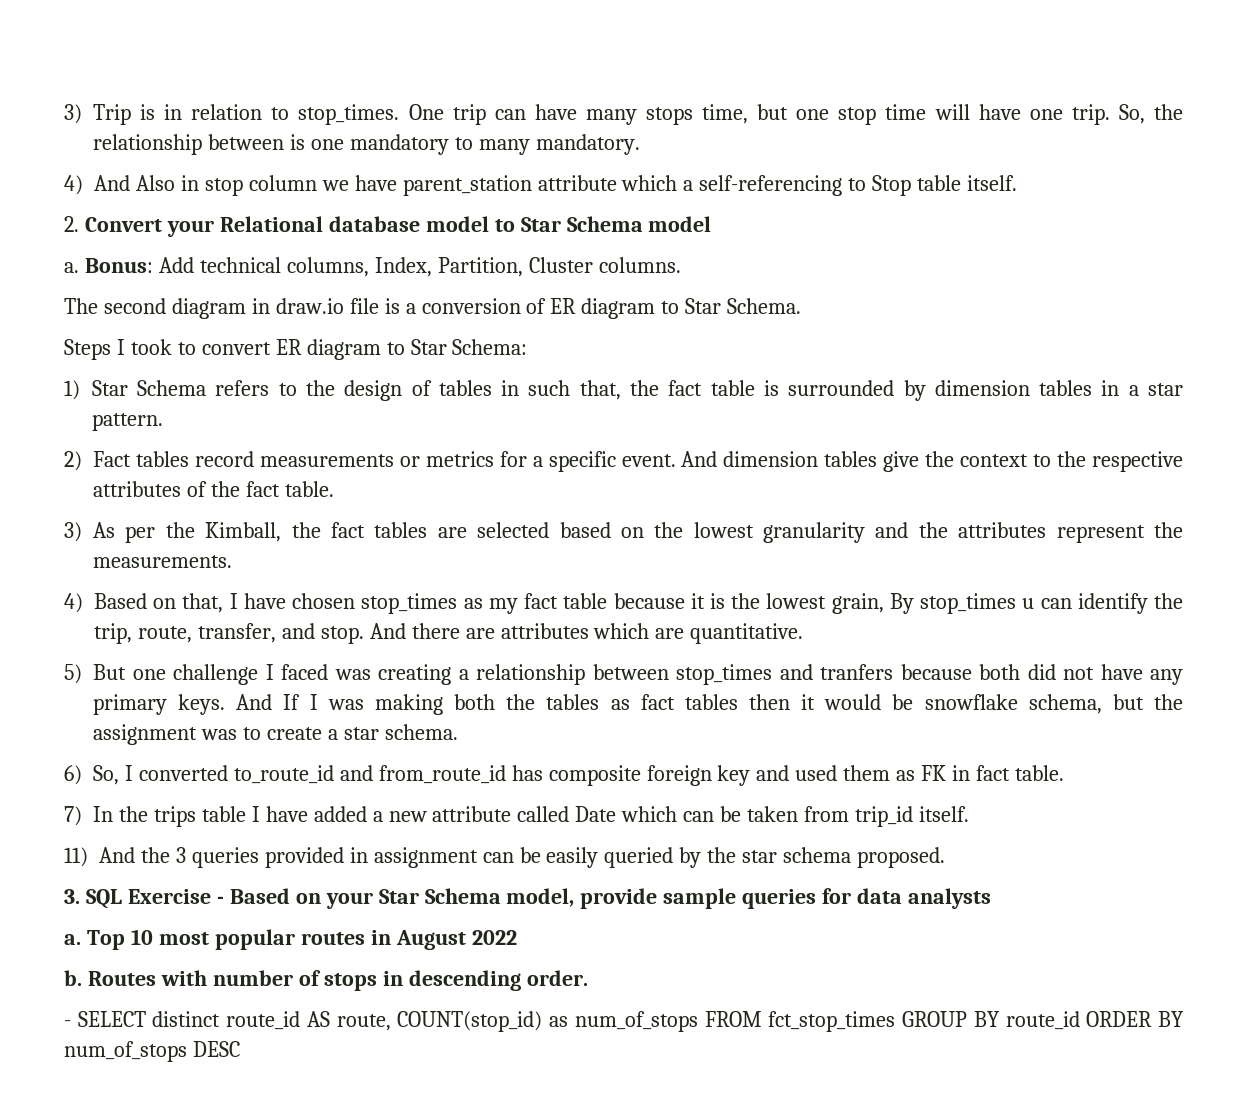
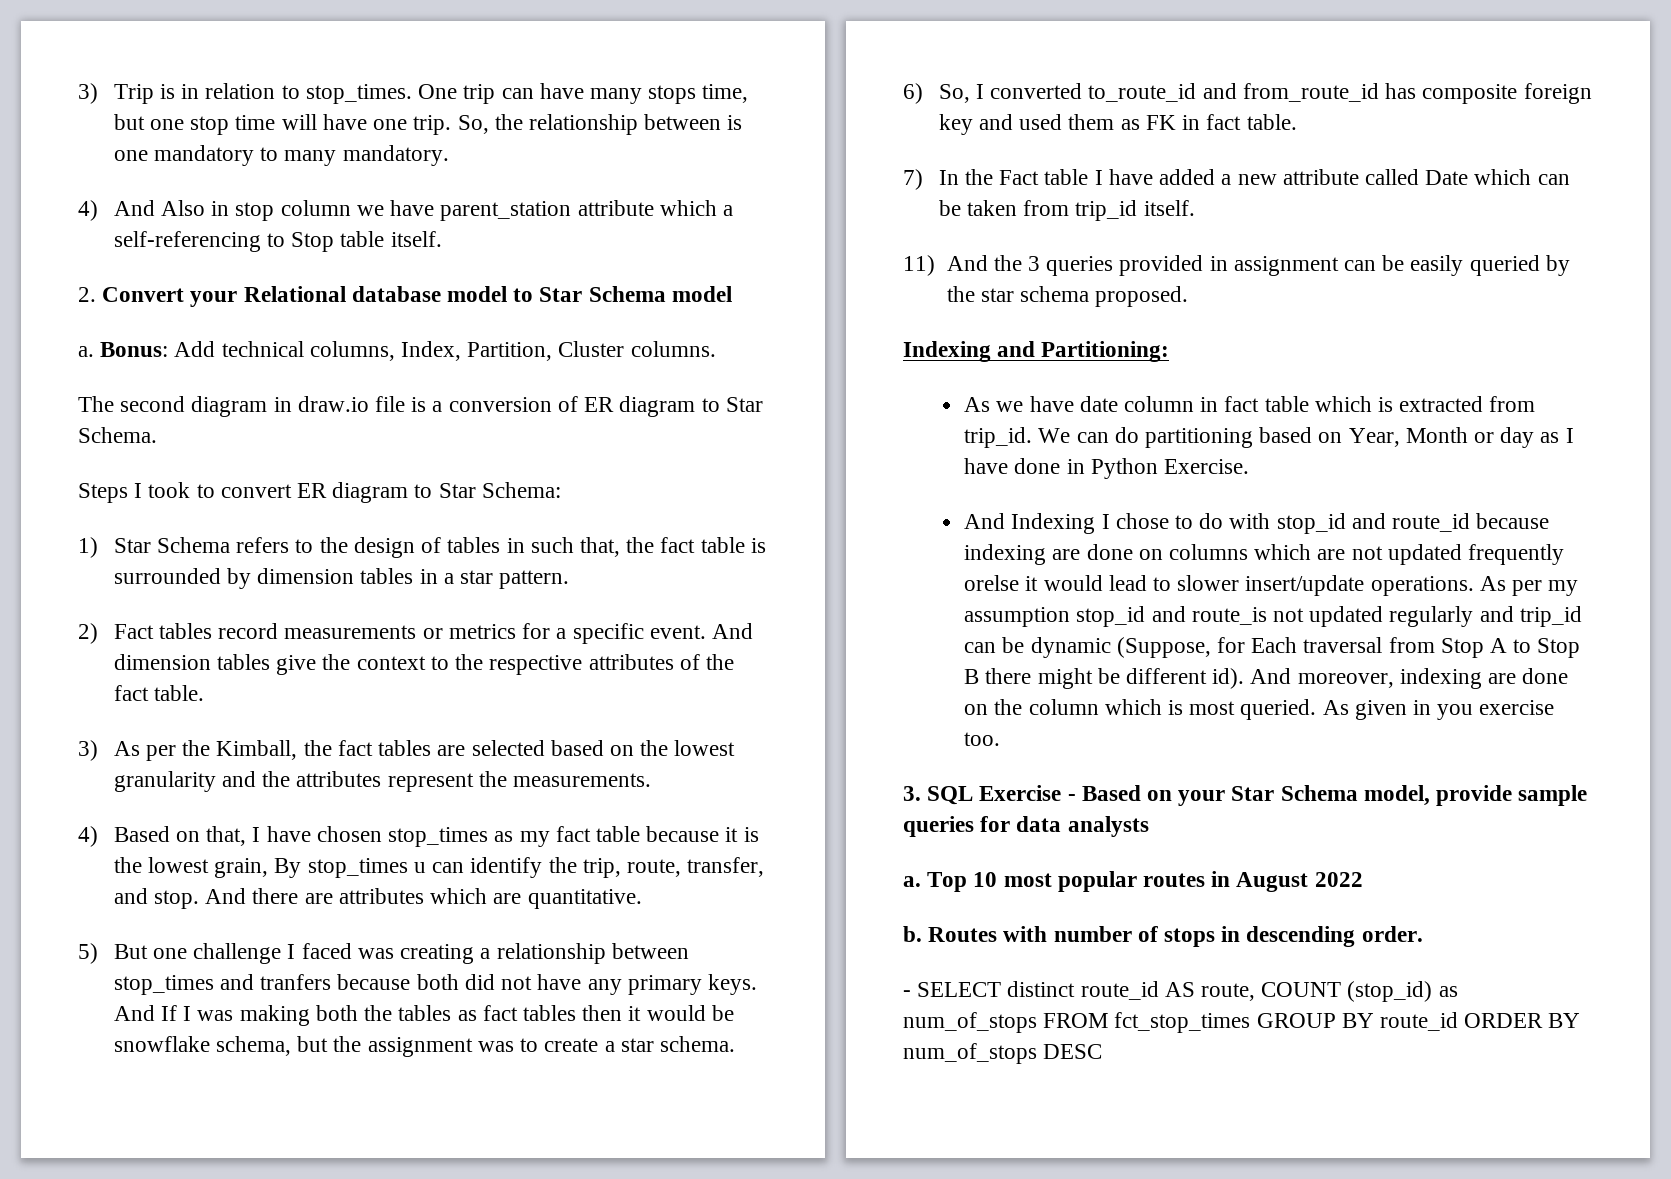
- 7) In the trips table I have added a new attribute called Date which can be taken from trip_id itself.
+ 7) In the Fact table I have added a new attribute called Date which can be taken from trip_id itself.
+ Indexing and Partitioning:
+ As we have date column in fact table which is extracted from trip_id. We can do partitioning based on Year, Month or day as I have done in Python Exercise.
+ And Indexing I chose to do with stop_id and route_id because indexing are done on columns which are not updated frequently orelse it would lead to slower insert/update operations. As per my assumption stop_id and route_is not updated regularly and trip_id can be dynamic (Suppose, for Each traversal from Stop A to Stop B there might be different id). And moreover, indexing are done on the column which is most queried. As given in you exercise too.
- - SELECT distinct route_id AS route, COUNT(stop_id) as num_of_stops FROM fct_stop_times GROUP BY route_id ORDER BY num_of_stops DESC
+ - SELECT distinct route_id AS route, COUNT (stop_id) as num_of_stops FROM fct_stop_times GROUP BY route_id ORDER BY num_of_stops DESC

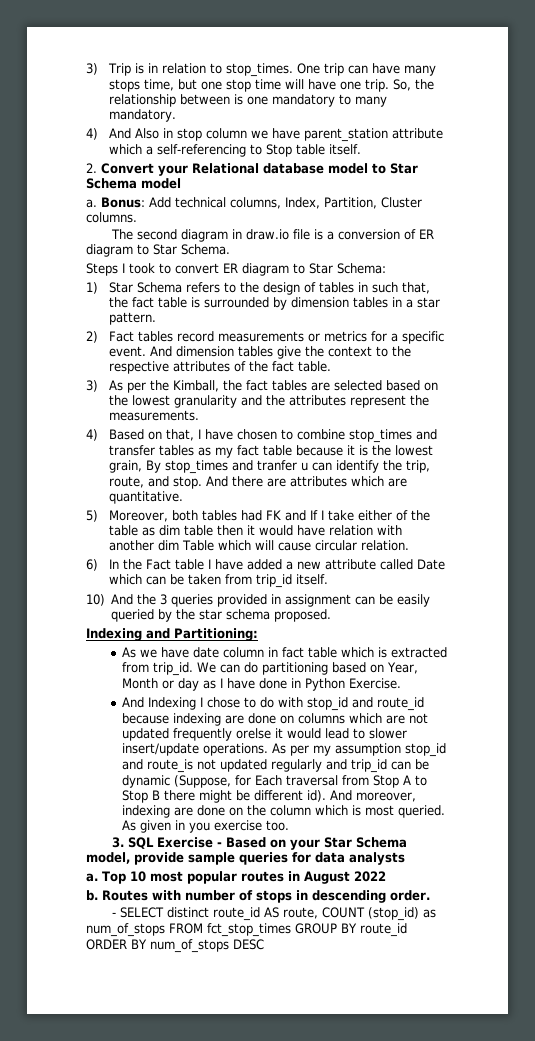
- 4) Based on that, I have chosen stop_times as my fact table because it is the lowest grain, By stop_times u can identify the trip, route, transfer, and stop.
+ 4) Based on that, I have chosen to combine stop_times and transfer tables as my fact table because it is the lowest grain, By stop_times and tranfer u can identify the trip, route, and stop.
- 5) But one challenge I faced was creating a relationship between stop_times and tranfers because both did not have any primary keys. And If I was making both the tables as fact tables then it would be snowflake schema, but the assignment was to create a star schema.
- 6) So, I converted to_route_id and from_route_id has composite foreign key and used them as FK in fact table.
- 7) In the Fact table I have added a new attribute called Date which can be taken from trip_id itself.
+ 5) Moreover, both tables had FK and If I take either of the table as dim table then it would have relation with another dim Table which will cause circular relation.
+ 6) In the Fact table I have added a new attribute called Date which can be taken from trip_id itself.
- 11) And the 3 queries provided in assignment can be easily queried by the star schema proposed.
+ 10) And the 3 queries provided in assignment can be easily queried by the star schema proposed.

